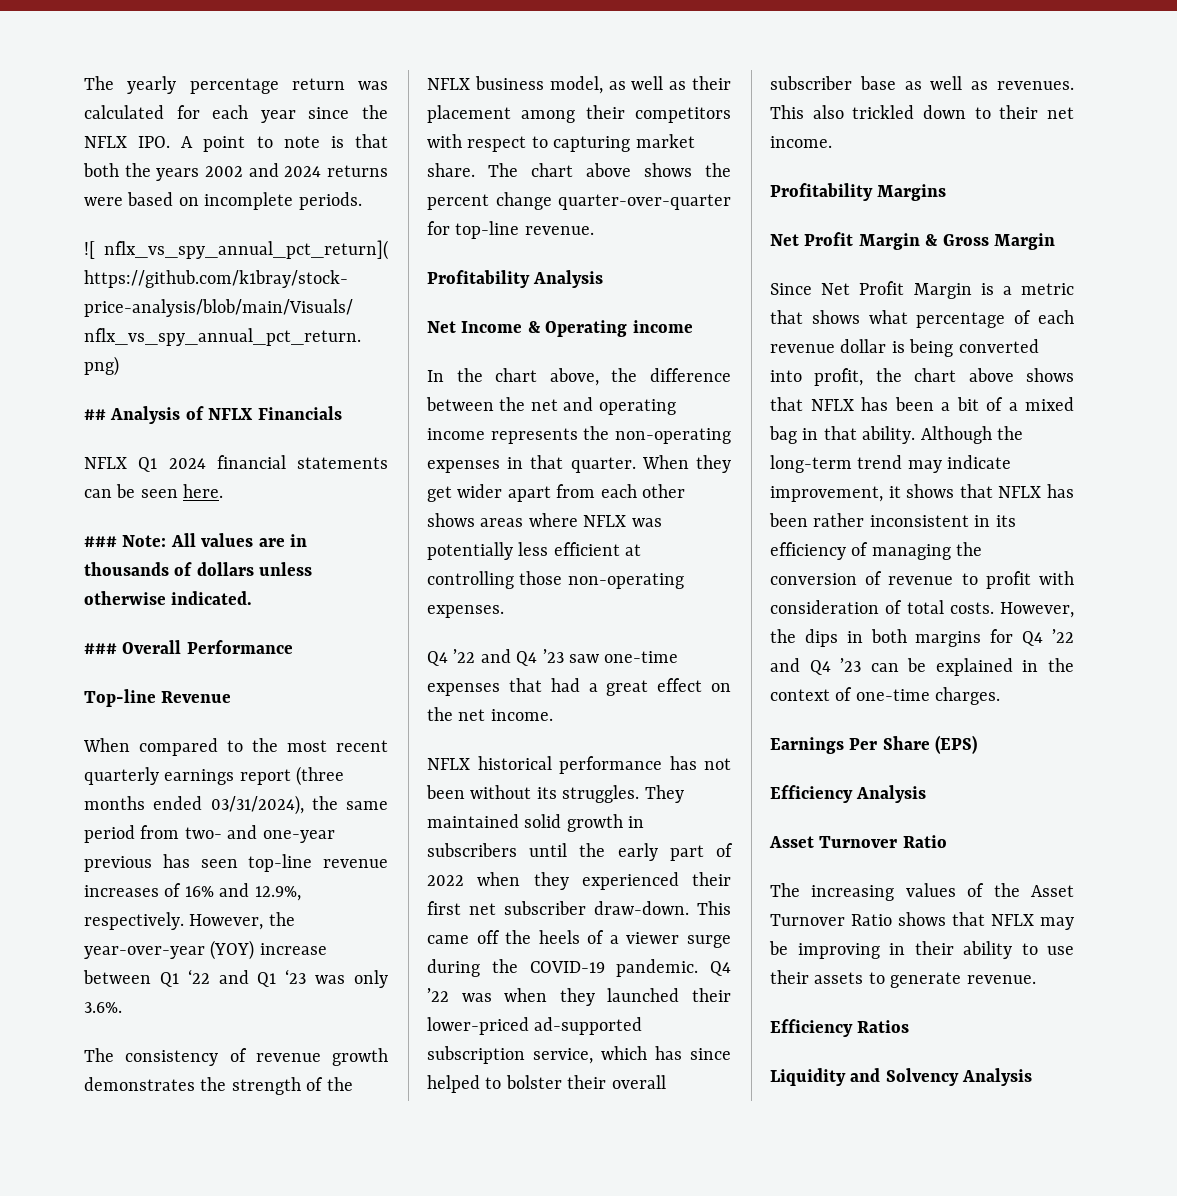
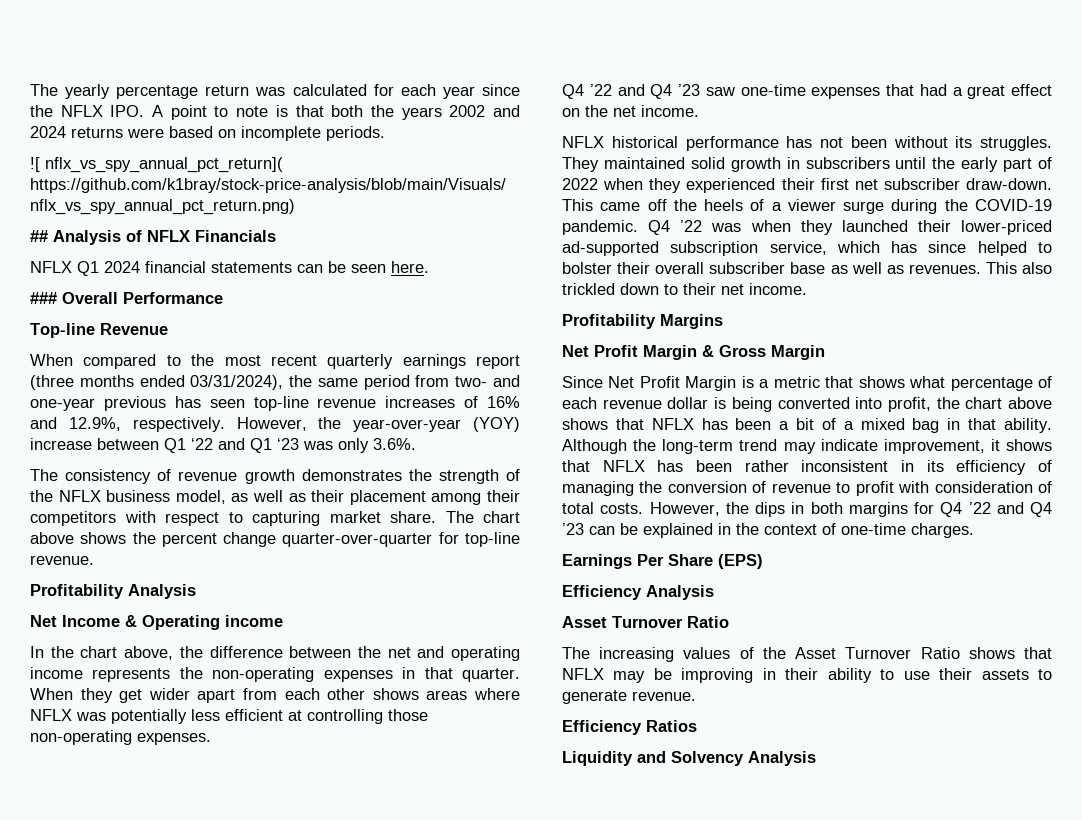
- ### Note: All values are in thousands of dollars unless otherwise indicated.

